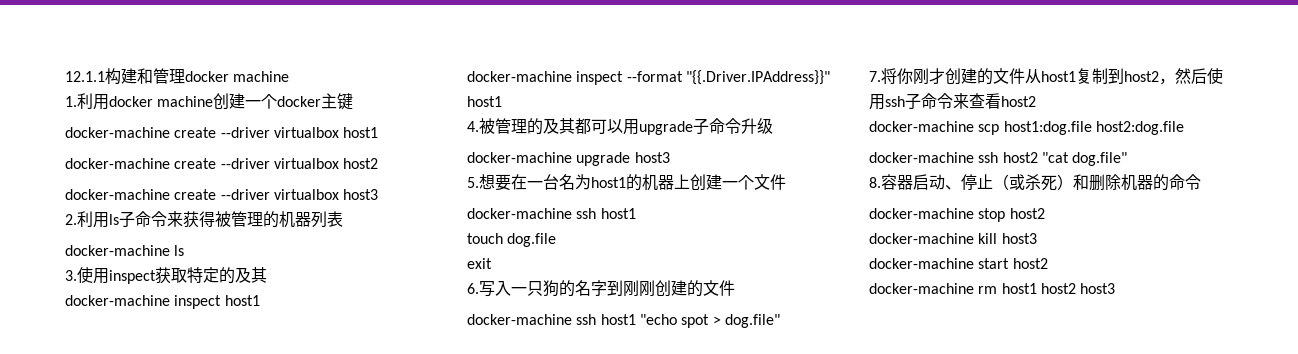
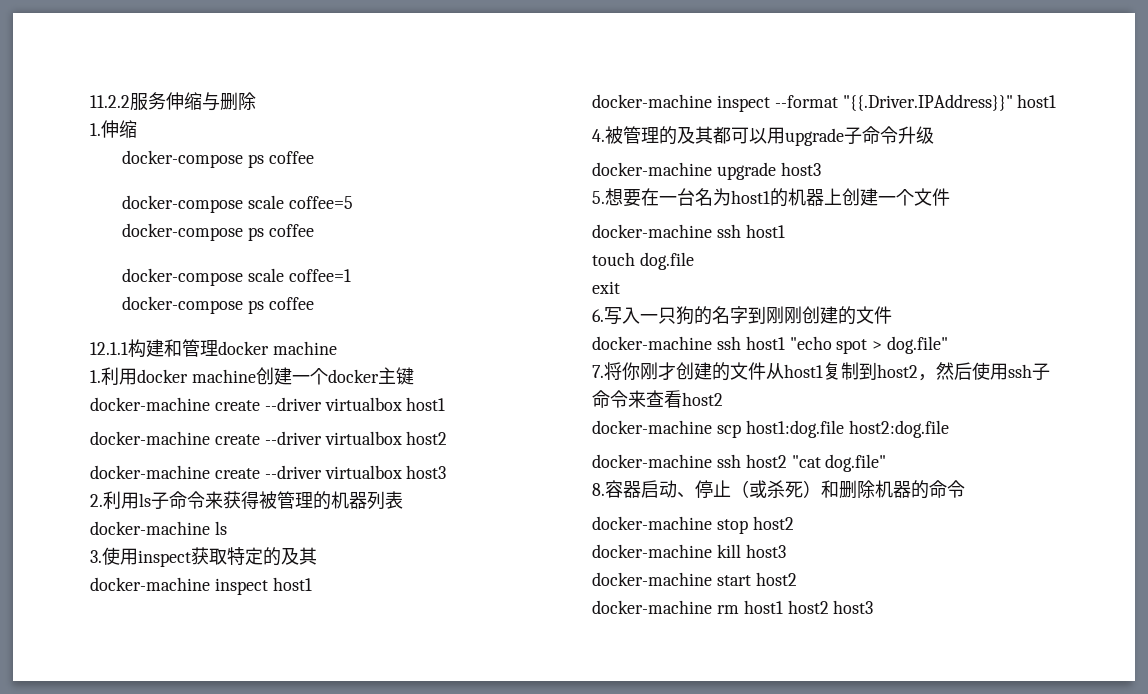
+ 11.2.2服务伸缩与删除
+ 1.伸缩
+ docker-compose ps coffee
+ docker-compose scale coffee=5
+ docker-compose ps coffee
+ docker-compose scale coffee=1
+ docker-compose ps coffee

